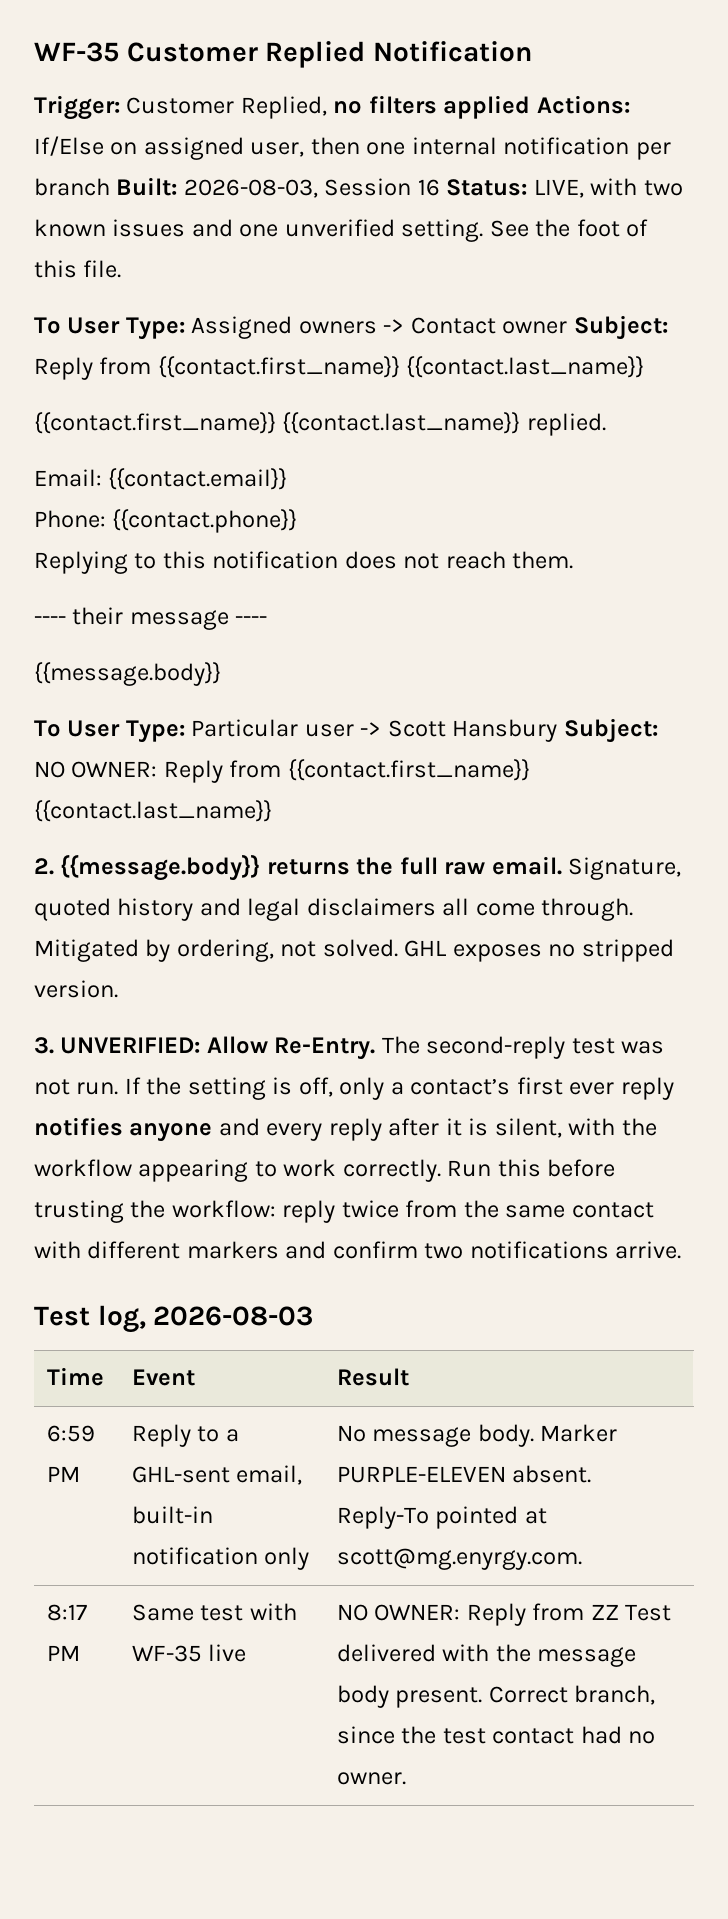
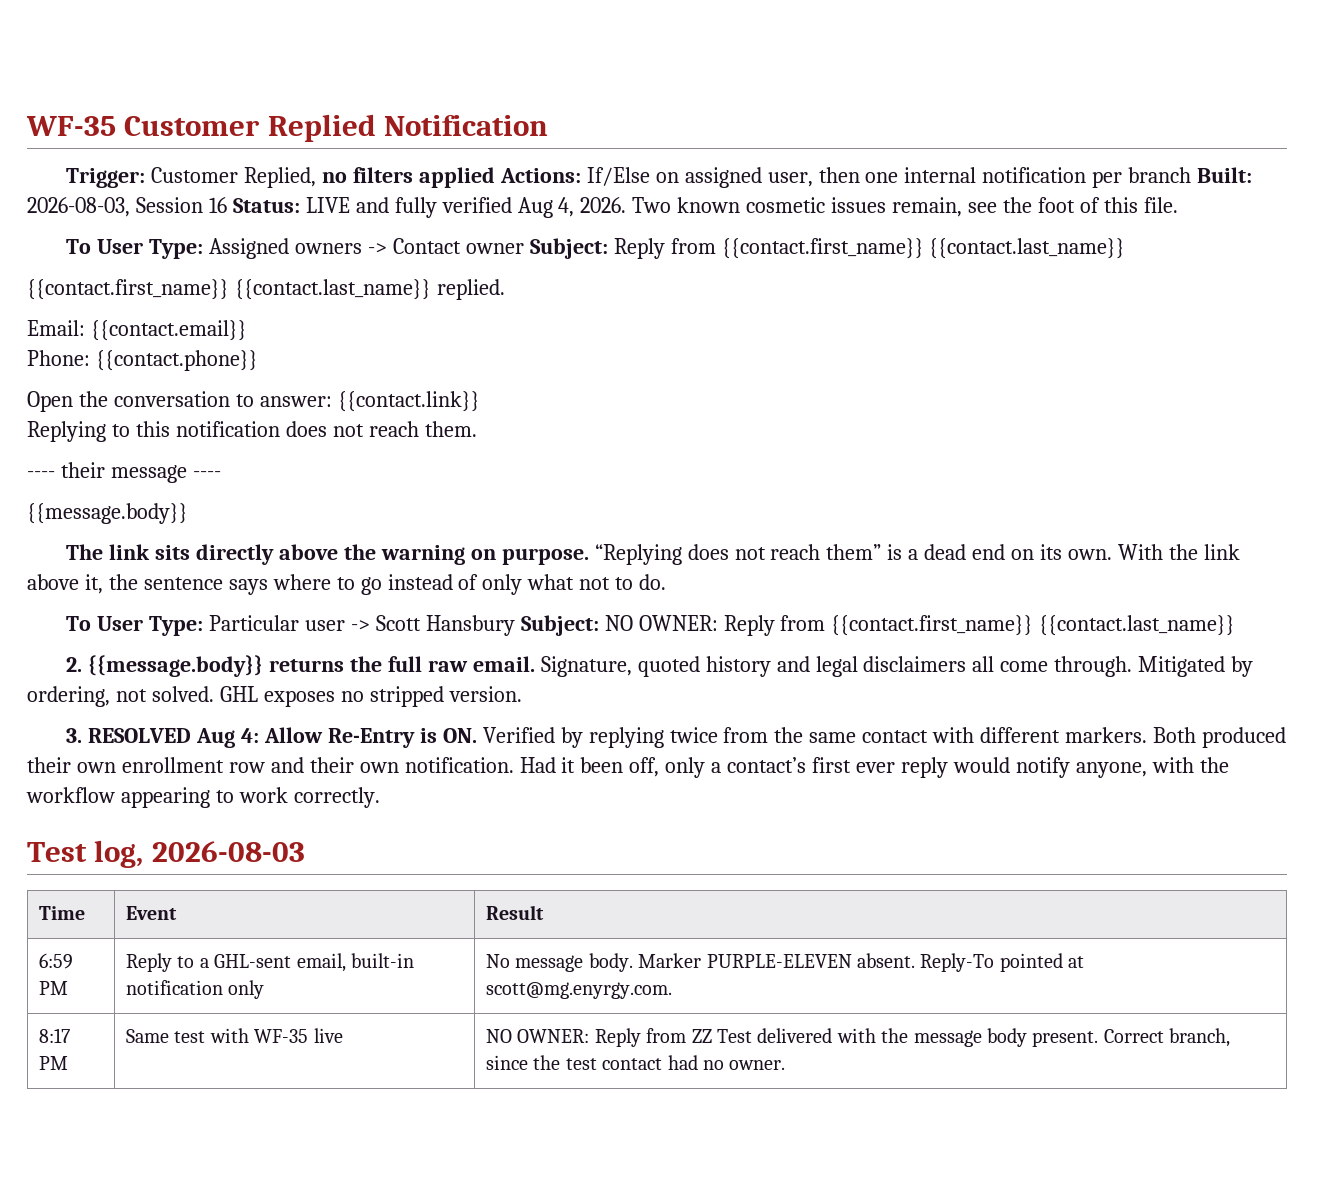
- Trigger: Customer Replied, no filters applied Actions: If/Else on assigned user, then one internal notification per branch Built: 2026-08-03, Session 16 Status: LIVE, with two known issues and one unverified setting. See the foot of this file.
+ Trigger: Customer Replied, no filters applied Actions: If/Else on assigned user, then one internal notification per branch Built: 2026-08-03, Session 16 Status: LIVE and fully verified Aug 4, 2026. Two known cosmetic issues remain, see the foot of this file.
+ Open the conversation to answer: {{contact.link}}
+ The link sits directly above the warning on purpose. “Replying does not reach them” is a dead end on its own. With the link above it, the sentence says where to go instead of only what not to do.
- 3. UNVERIFIED: Allow Re-Entry. The second-reply test was not run. If the setting is off, only a contact’s first ever reply notifies anyone and every reply after it is silent, with the workflow appearing to work correctly. Run this before trusting the workflow: reply twice from the same contact with different markers and confirm two notifications arrive.
+ 3. RESOLVED Aug 4: Allow Re-Entry is ON. Verified by replying twice from the same contact with different markers. Both produced their own enrollment row and their own notification. Had it been off, only a contact’s first ever reply would notify anyone, with the workflow appearing to work correctly.

